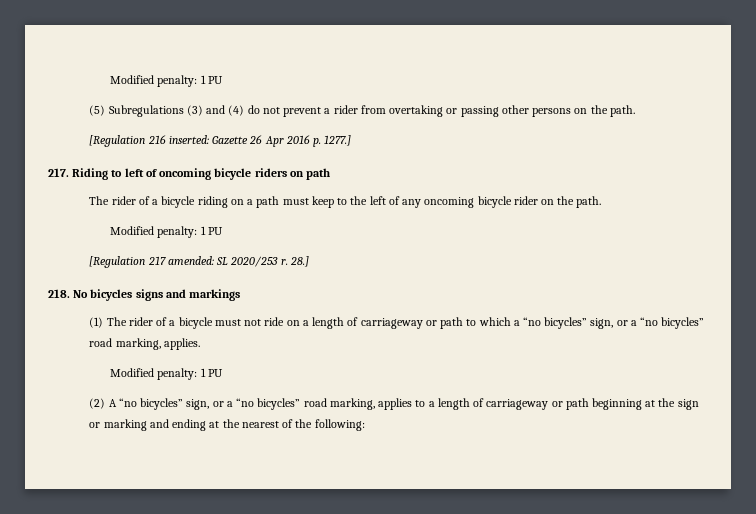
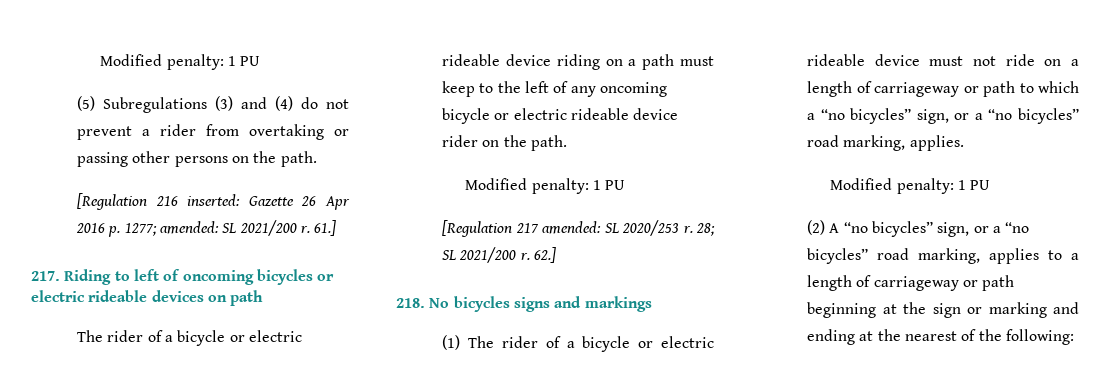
- [Regulation 216 inserted: Gazette 26 Apr 2016 p. 1277.]
+ [Regulation 216 inserted: Gazette 26 Apr 2016 p. 1277; amended: SL 2021/200 r. 61.]
- 217. Riding to left of oncoming bicycle riders on path
+ 217. Riding to left of oncoming bicycles or electric rideable devices on path
- The rider of a bicycle riding on a path must keep to the left of any oncoming bicycle rider on the path.
+ The rider of a bicycle or electric rideable device riding on a path must keep to the left of any oncoming bicycle or electric rideable device rider on the path.
- 28.]
+ 28; SL 2021/200 r. 62.]
- (1) The rider of a bicycle must not ride on a length of carriageway or path to which a “no bicycles” sign, or a “no bicycles” road marking, applies.
+ (1) The rider of a bicycle or electric rideable device must not ride on a length of carriageway or path to which a “no bicycles” sign, or a “no bicycles” road marking, applies.

